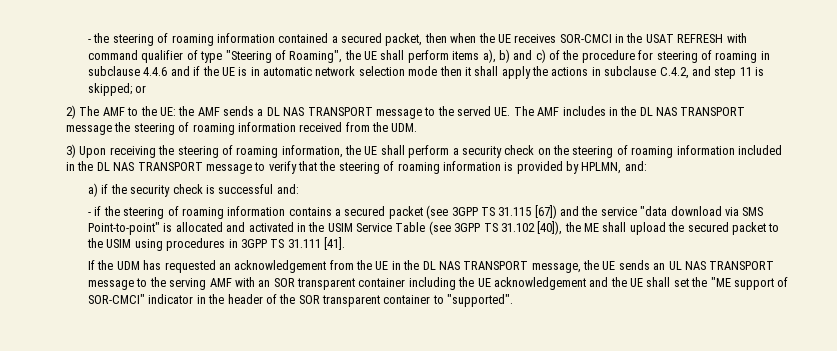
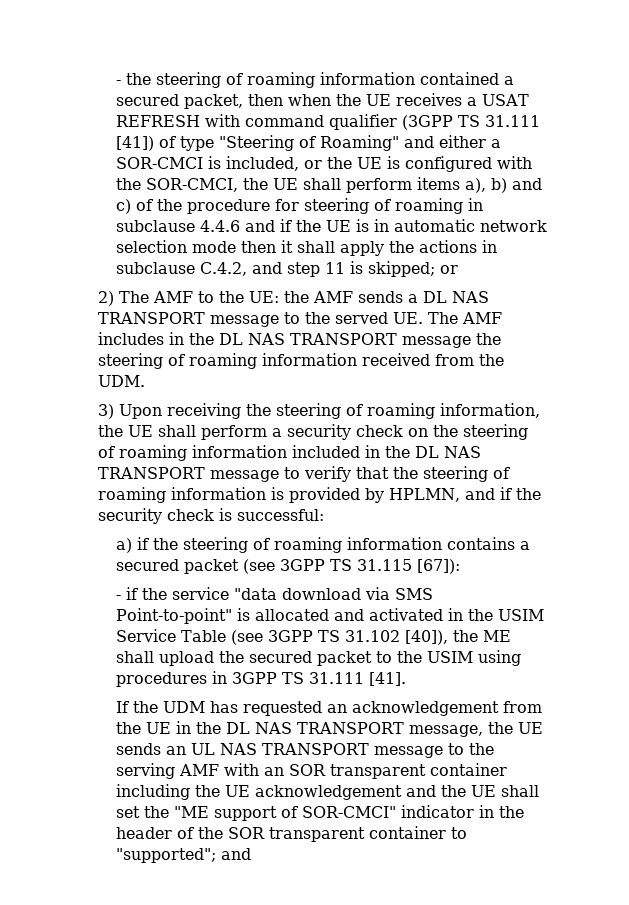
- - the steering of roaming information contained a secured packet, then when the UE receives SOR-CMCI in the USAT REFRESH with command qualifier of type "Steering of Roaming", the UE shall perform items a), b) and c) of the procedure for steering of roaming in subclause 4.4.6 and if the UE is in automatic network selection mode then it shall apply the actions in subclause C.4.2, and step 11 is skipped;
+ - the steering of roaming information contained a secured packet, then when the UE receives a USAT REFRESH with command qualifier (3GPP TS 31.111 [41]) of type "Steering of Roaming" and either a SOR-CMCI is included, or the UE is configured with the SOR-CMCI, the UE shall perform items a), b) and c) of the procedure for steering of roaming in subclause 4.4.6 and if the UE is in automatic network selection mode then it shall apply the actions in subclause C.4.2, and step 11 is skipped;
- 3) Upon receiving the steering of roaming information, the UE shall perform a security check on the steering of roaming information included in the DL NAS TRANSPORT message to verify that the steering of roaming information is provided by HPLMN, and:
- a) if the security check is successful and:
- - if the steering of roaming information contains a secured packet (see 3GPP TS 31.115 [67]) and the service "data download via SMS Point-to-point" is allocated and activated in the USIM Service Table (see 3GPP TS 31.102 [40]), the ME shall upload the secured packet to the USIM using procedures in 3GPP TS 31.111 [41].
+ 3) Upon receiving the steering of roaming information, the UE shall perform a security check on the steering of roaming information included in the DL NAS TRANSPORT message to verify that the steering of roaming information is provided by HPLMN, and if the security check is successful:
+ a) if the steering of roaming information contains a secured packet (see 3GPP TS 31.115 [67]):
+ - if the service "data download via SMS Point-to-point" is allocated and activated in the USIM Service Table (see 3GPP TS 31.102 [40]), the ME shall upload the secured packet to the USIM using procedures in 3GPP TS 31.111 [41].
- If the UDM has requested an acknowledgement from the UE in the DL NAS TRANSPORT message, the UE sends an UL NAS TRANSPORT message to the serving AMF with an SOR transparent container including the UE acknowledgement and the UE shall set the "ME support of SOR-CMCI" indicator in the header of the SOR transparent container to "supported".
+ If the UDM has requested an acknowledgement from the UE in the DL NAS TRANSPORT message, the UE sends an UL NAS TRANSPORT message to the serving AMF with an SOR transparent container including the UE acknowledgement and the UE shall set the "ME support of SOR-CMCI" indicator in the header of the SOR transparent container to "supported"; and

